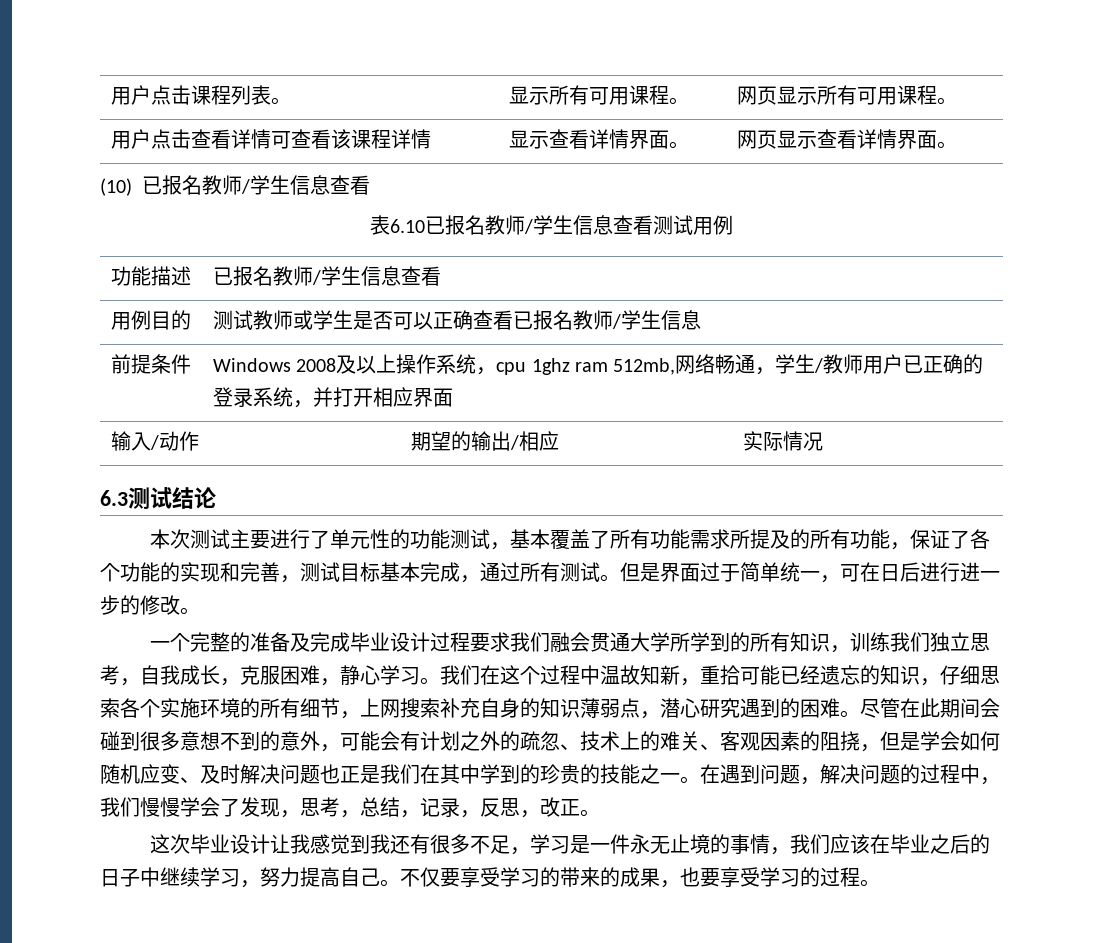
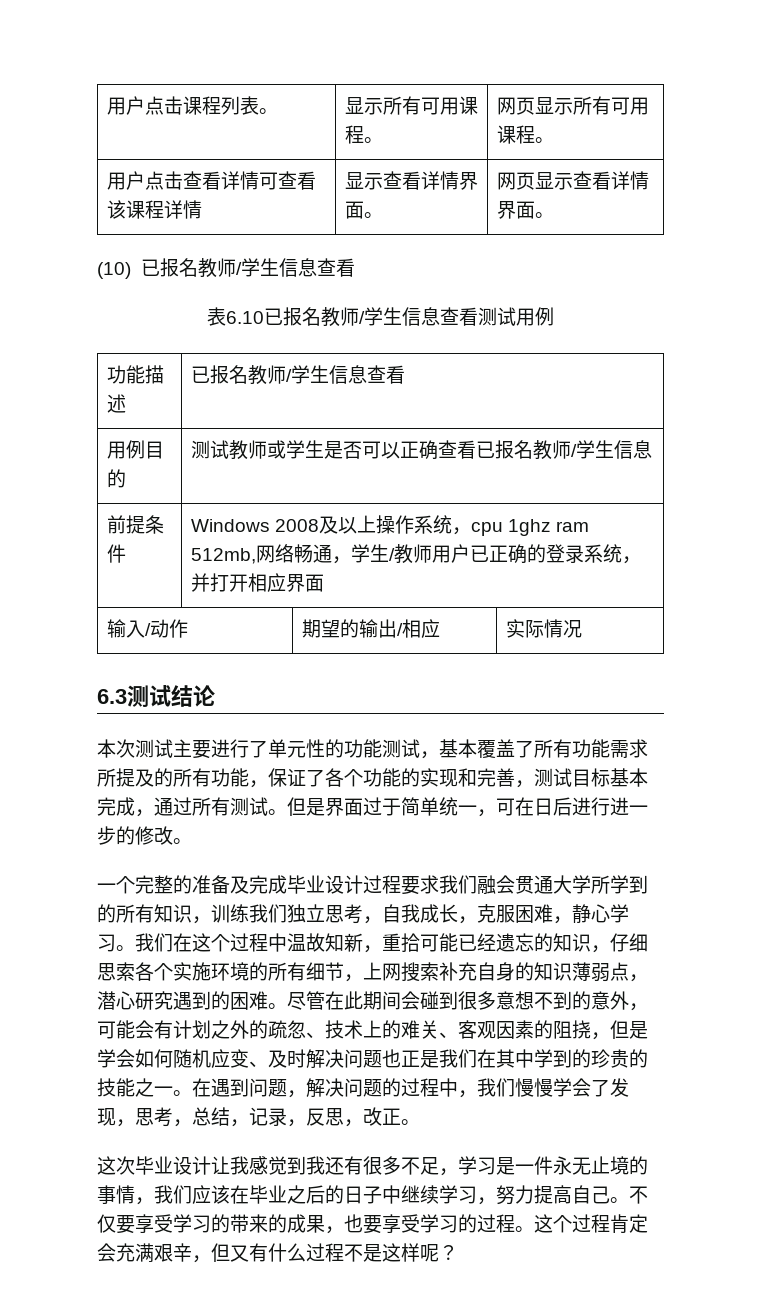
+ 这个过程肯定会充满艰辛，但又有什么过程不是这样呢？

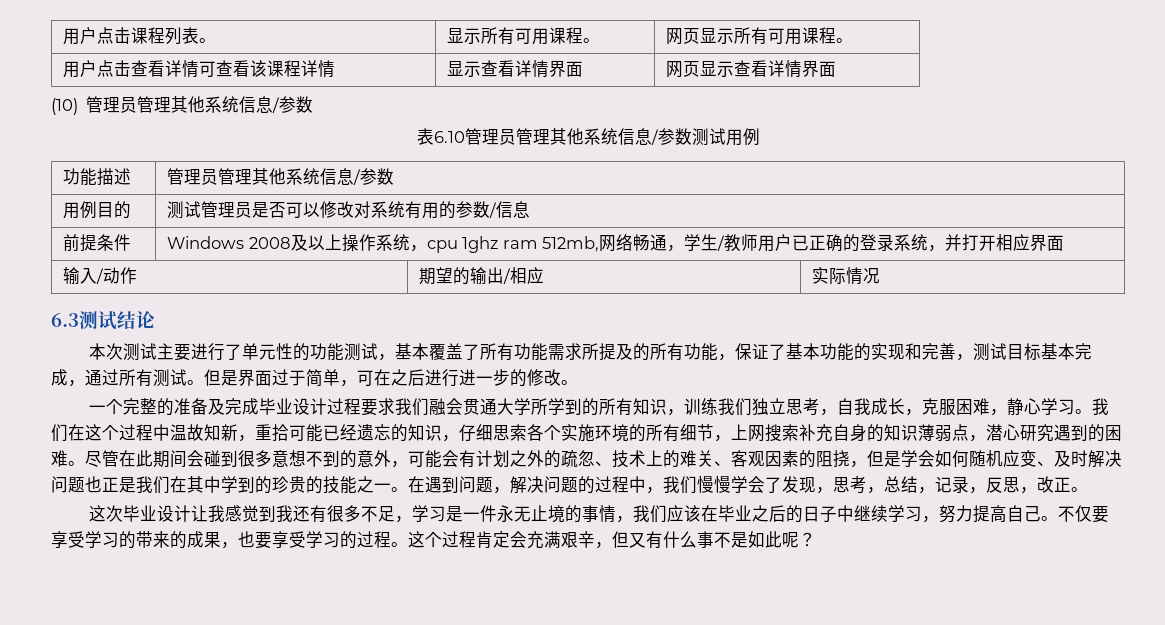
- 用户点击查看详情可查看该课程详情 | 显示查看详情界面。 | 网页显示查看详情界面。
+ 用户点击查看详情可查看该课程详情 | 显示查看详情界面 | 网页显示查看详情界面
- (10)已报名教师/学生信息查看
- 表6.10已报名教师/学生信息查看测试用例
- 功能描述 | 已报名教师/学生信息查看
- 用例目的 | 测试教师或学生是否可以正确查看已报名教师/学生信息
+ (10)管理员管理其他系统信息/参数
+ 表6.10管理员管理其他系统信息/参数测试用例
+ 功能描述 | 管理员管理其他系统信息/参数
+ 用例目的 | 测试管理员是否可以修改对系统有用的参数/信息
- 本次测试主要进行了单元性的功能测试，基本覆盖了所有功能需求所提及的所有功能，保证了各个功能的实现和完善，测试目标基本完成，通过所有测试。
+ 本次测试主要进行了单元性的功能测试，基本覆盖了所有功能需求所提及的所有功能，保证了基本功能的实现和完善，测试目标基本完成，通过所有测试。
- 但是界面过于简单统一，可在日后进行进一步的修改。
+ 但是界面过于简单，可在之后进行进一步的修改。
- 这个过程肯定会充满艰辛，但又有什么过程不是这样呢？
+ 这个过程肯定会充满艰辛，但又有什么事不是如此呢？

